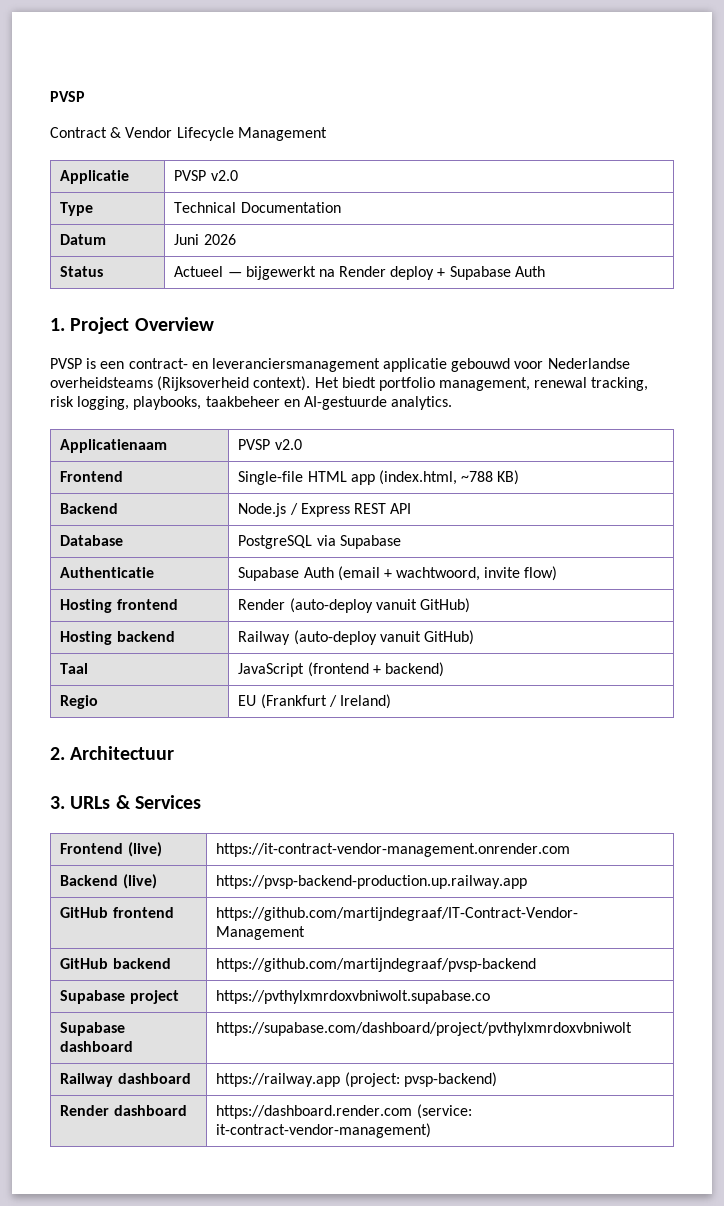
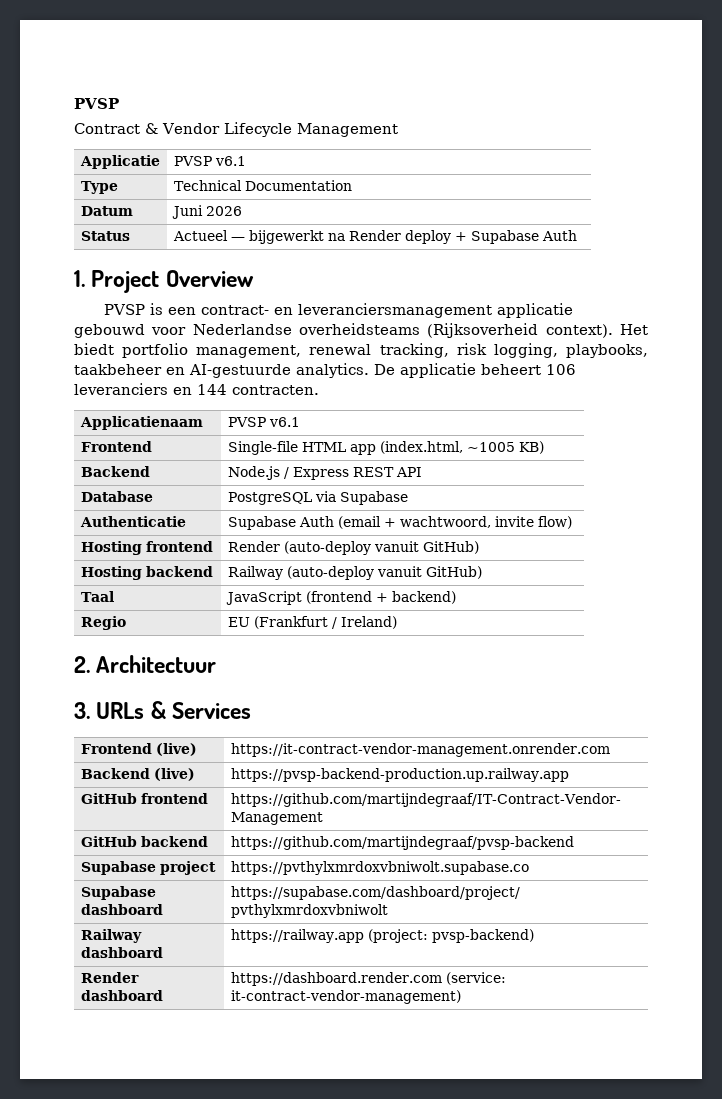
- Applicatie | PVSP v2.0
+ Applicatie | PVSP v6.1
+ De applicatie beheert 106 leveranciers en 144 contracten.
- Applicatienaam | PVSP v2.0
+ Applicatienaam | PVSP v6.1
- Frontend | Single-file HTML app (index.html, ~788 KB)
+ Frontend | Single-file HTML app (index.html, ~1005 KB)

